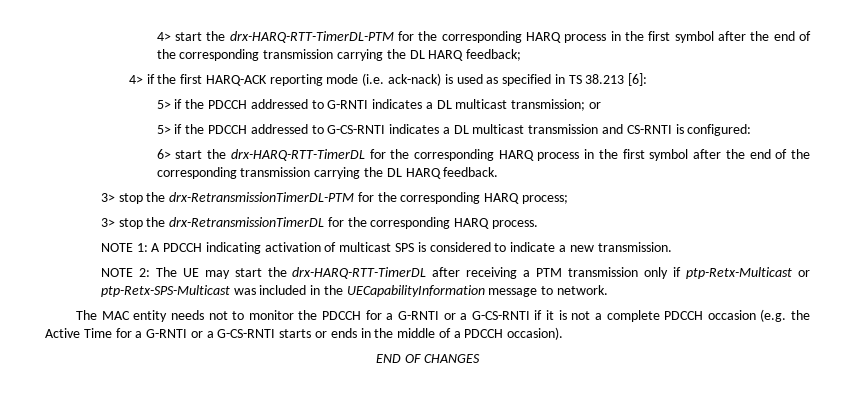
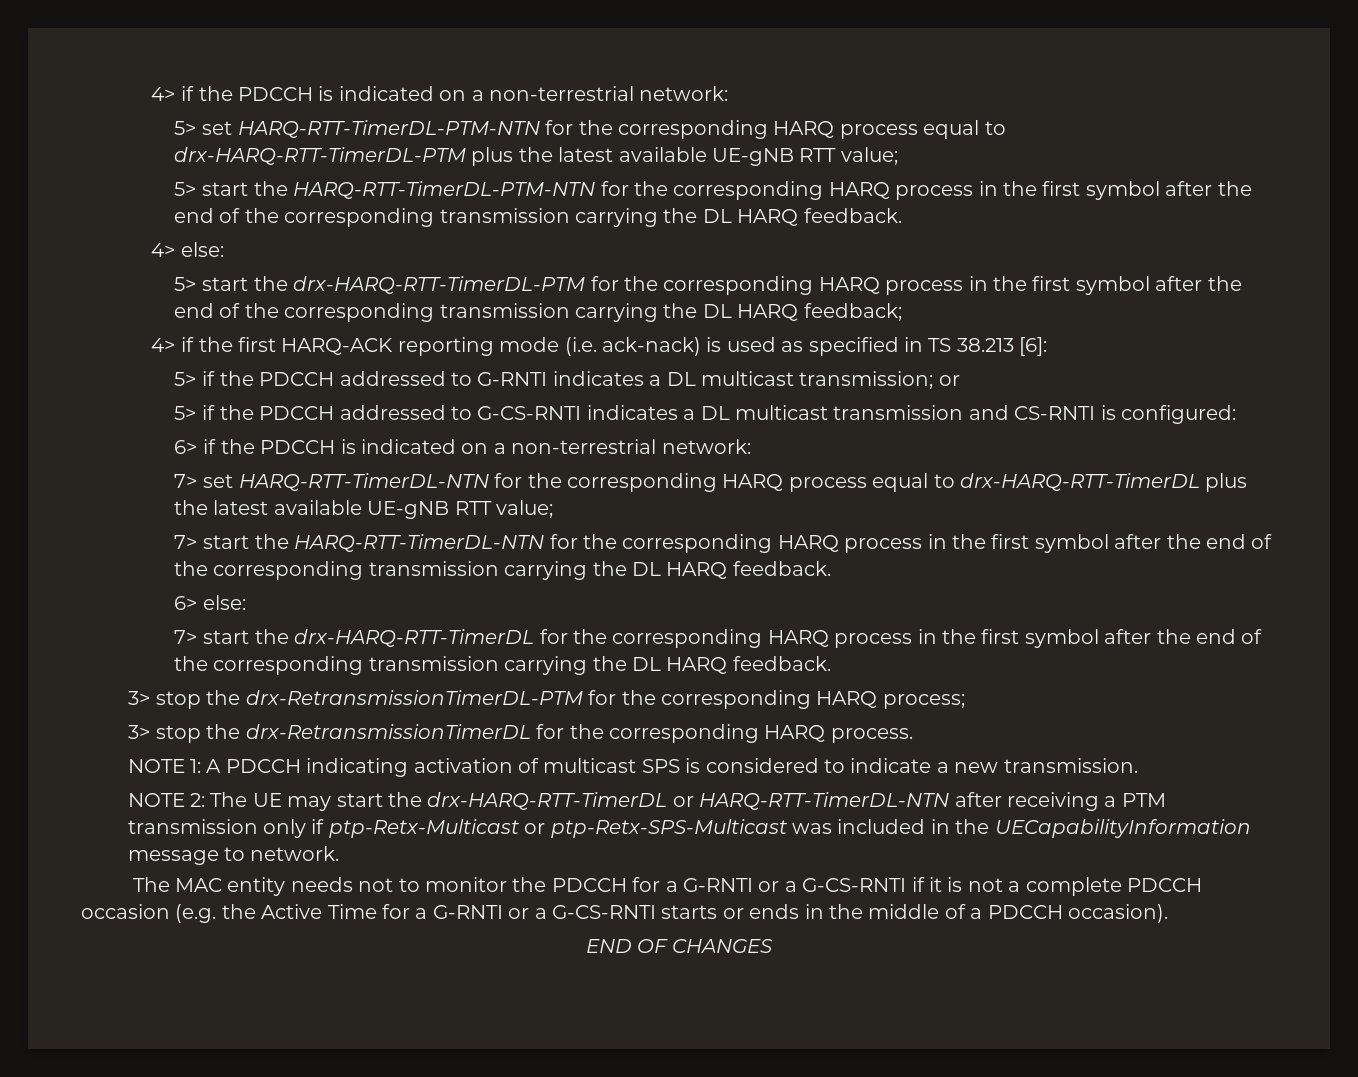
- 4> start the drx-HARQ-RTT-TimerDL-PTM for the corresponding HARQ process in the first symbol after the end of the corresponding transmission carrying the DL HARQ feedback;
+ 4> if the PDCCH is indicated on a non-terrestrial network:
+ 5> set HARQ-RTT-TimerDL-PTM-NTN for the corresponding HARQ process equal to drx-HARQ-RTT-TimerDL-PTM plus the latest available UE-gNB RTT value;
+ 5> start the HARQ-RTT-TimerDL-PTM-NTN for the corresponding HARQ process in the first symbol after the end of the corresponding transmission carrying the DL HARQ feedback.
+ 4> else:
+ 5> start the drx-HARQ-RTT-TimerDL-PTM for the corresponding HARQ process in the first symbol after the end of the corresponding transmission carrying the DL HARQ feedback;
- 6> start the drx-HARQ-RTT-TimerDL for the corresponding HARQ process in the first symbol after the end of the corresponding transmission carrying the DL HARQ feedback.
+ 6> if the PDCCH is indicated on a non-terrestrial network:
+ 7> set HARQ-RTT-TimerDL-NTN for the corresponding HARQ process equal to drx-HARQ-RTT-TimerDL plus the latest available UE-gNB RTT value;
+ 7> start the HARQ-RTT-TimerDL-NTN for the corresponding HARQ process in the first symbol after the end of the corresponding transmission carrying the DL HARQ feedback.
+ 6> else:
+ 7> start the drx-HARQ-RTT-TimerDL for the corresponding HARQ process in the first symbol after the end of the corresponding transmission carrying the DL HARQ feedback.
- NOTE 2: The UE may start the drx-HARQ-RTT-TimerDL after receiving a PTM transmission only if ptp-Retx-Multicast or ptp-Retx-SPS-Multicast was included in the UECapabilityInformation message to network.
+ NOTE 2: The UE may start the drx-HARQ-RTT-TimerDL or HARQ-RTT-TimerDL-NTN after receiving a PTM transmission only if ptp-Retx-Multicast or ptp-Retx-SPS-Multicast was included in the UECapabilityInformation message to network.

